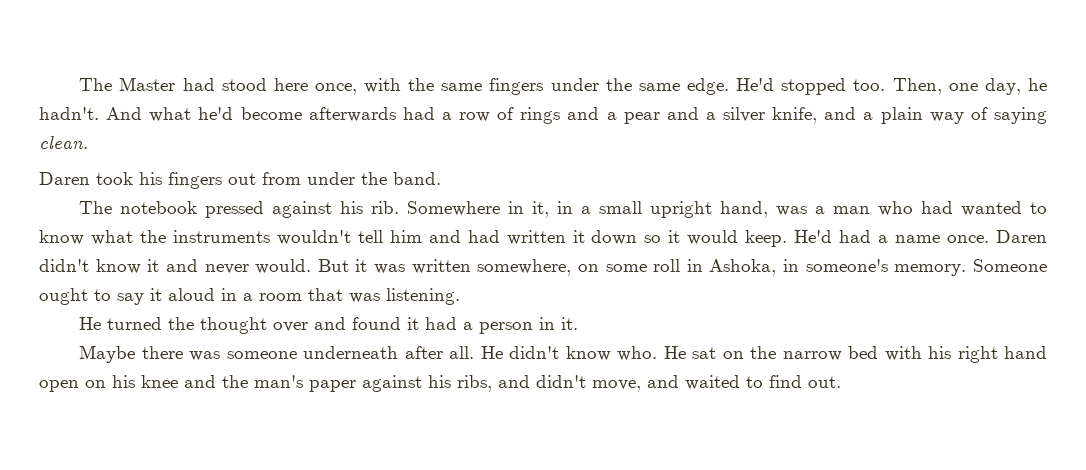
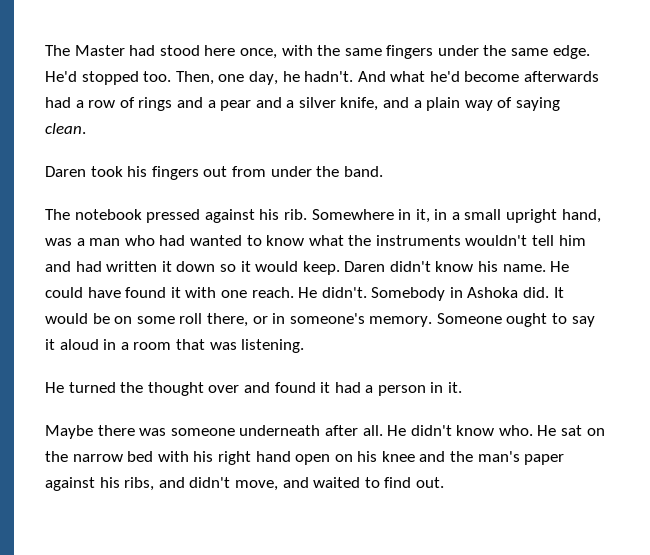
- He'd had a name once. Daren didn't know it and never would. But it was written somewhere, on some roll in Ashoka, in someone's memory.
+ Daren didn't know his name. He could have found it with one reach. He didn't. Somebody in Ashoka did. It would be on some roll there, or in someone's memory.

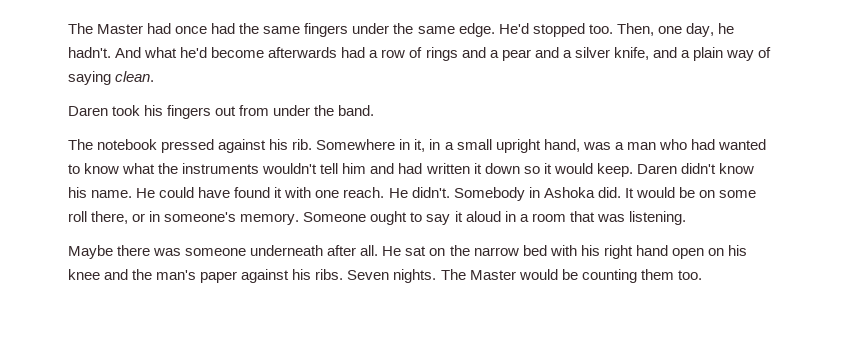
- The Master had stood here once, with the same fingers under the same edge.
+ The Master had once had the same fingers under the same edge.
- He turned the thought over and found it had a person in it.
- He didn't know who. He sat on the narrow bed with his right hand open on his knee and the man's paper against his ribs, and didn't move, and waited to find out.
+ He sat on the narrow bed with his right hand open on his knee and the man's paper against his ribs. Seven nights. The Master would be counting them too.

